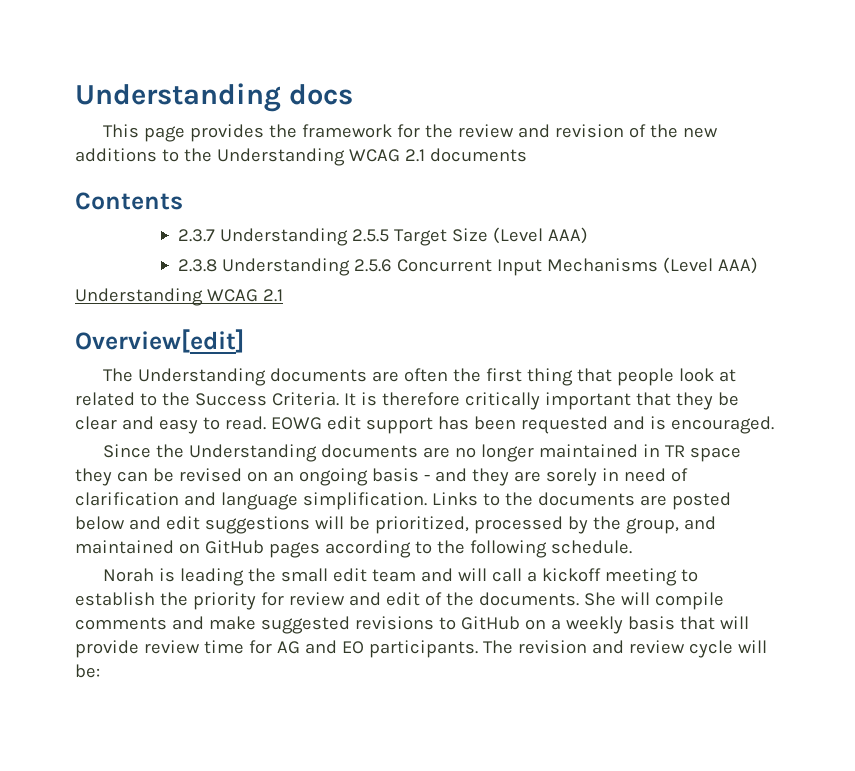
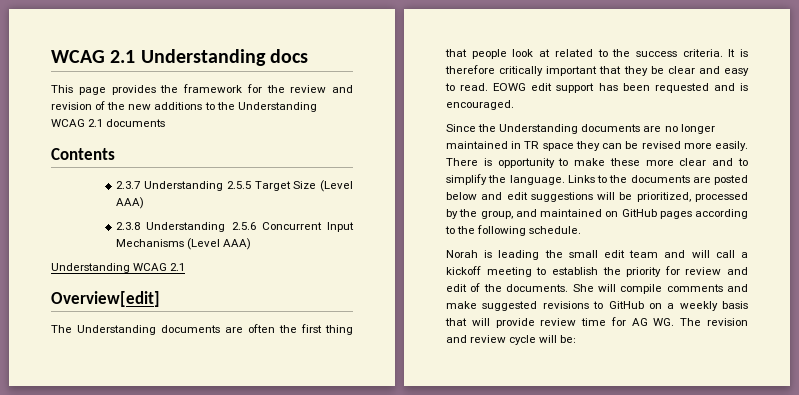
- Understanding docs
+ WCAG 2.1 Understanding docs
- The Understanding documents are often the first thing that people look at related to the Success Criteria.
+ The Understanding documents are often the first thing that people look at related to the success criteria.
- Since the Understanding documents are no longer maintained in TR space they can be revised on an ongoing basis - and they are sorely in need of clarification and language simplification.
+ Since the Understanding documents are no longer maintained in TR space they can be revised more easily. There is opportunity to make these more clear and to simplify the language.
- She will compile comments and make suggested revisions to GitHub on a weekly basis that will provide review time for AG and EO participants. The revision and review cycle will be:
+ She will compile comments and make suggested revisions to GitHub on a weekly basis that will provide review time for AG WG. The revision and review cycle will be:

